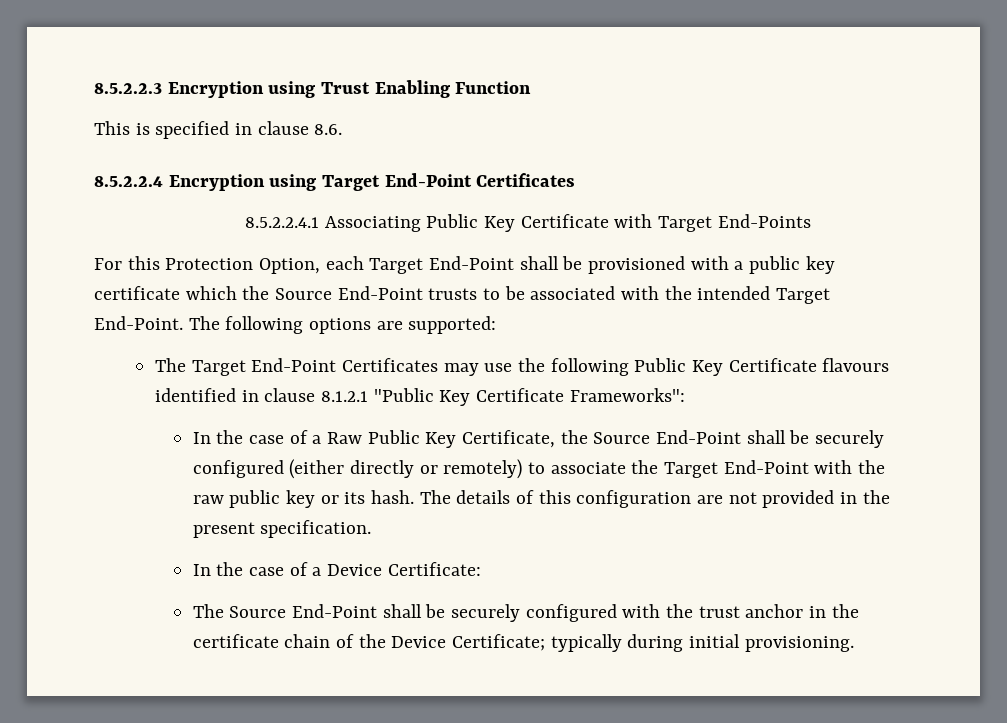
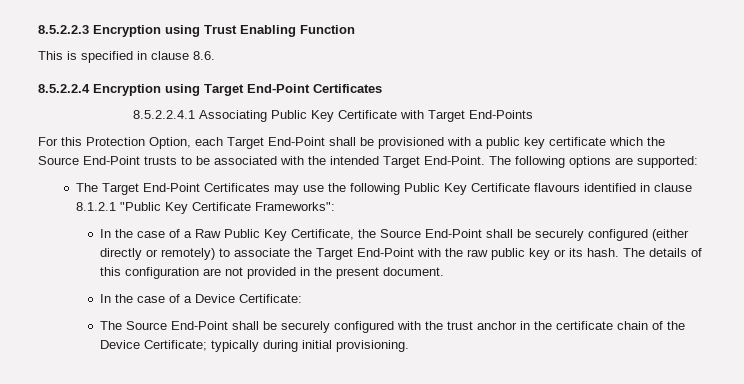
- The details of this configuration are not provided in the present specification.
+ The details of this configuration are not provided in the present document.

